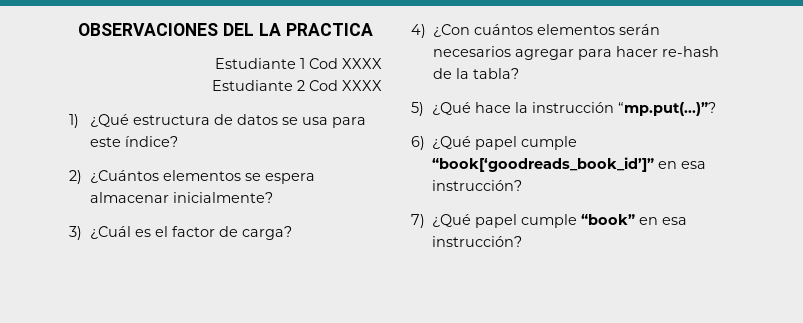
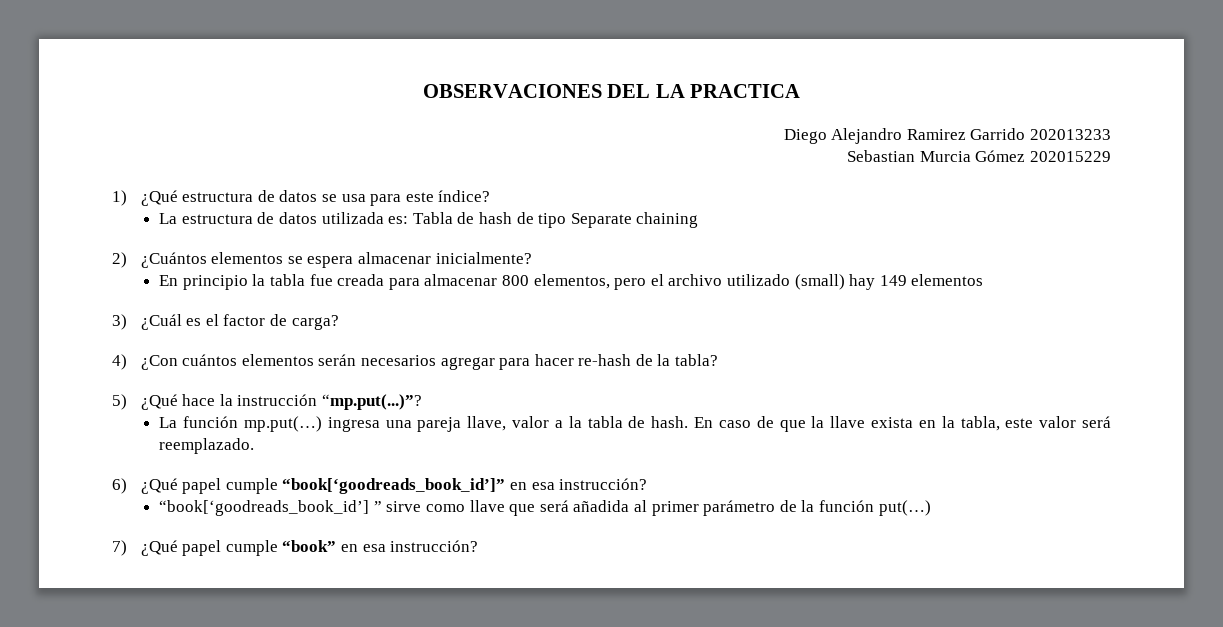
- Estudiante 1 Cod XXXX
- Estudiante 2 Cod XXXX
+ Diego Alejandro Ramirez Garrido 202013233
+ Sebastian Murcia Gómez 202015229
+ La estructura de datos utilizada es: Tabla de hash de tipo Separate chaining
+ En principio la tabla fue creada para almacenar 800 elementos, pero el archivo utilizado (small) hay 149 elementos
+ La función mp.put(…) ingresa una pareja llave, valor a la tabla de hash. En caso de que la llave exista en la tabla, este valor será reemplazado.
+ “book[‘goodreads_book_id’] ” sirve como llave que será añadida al primer parámetro de la función put(…)

